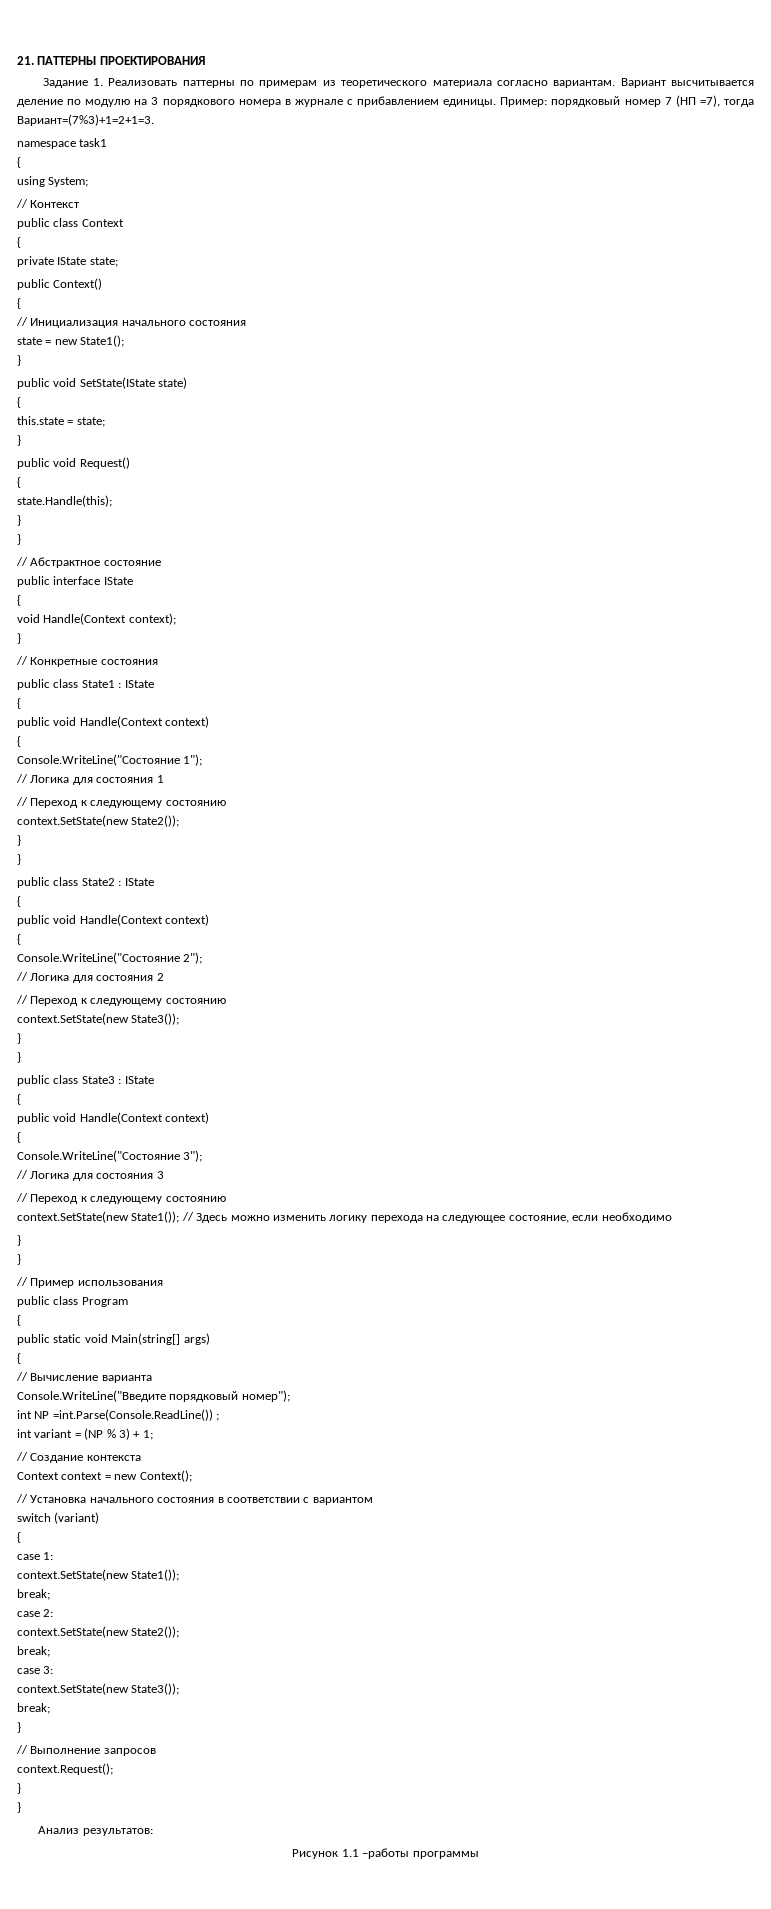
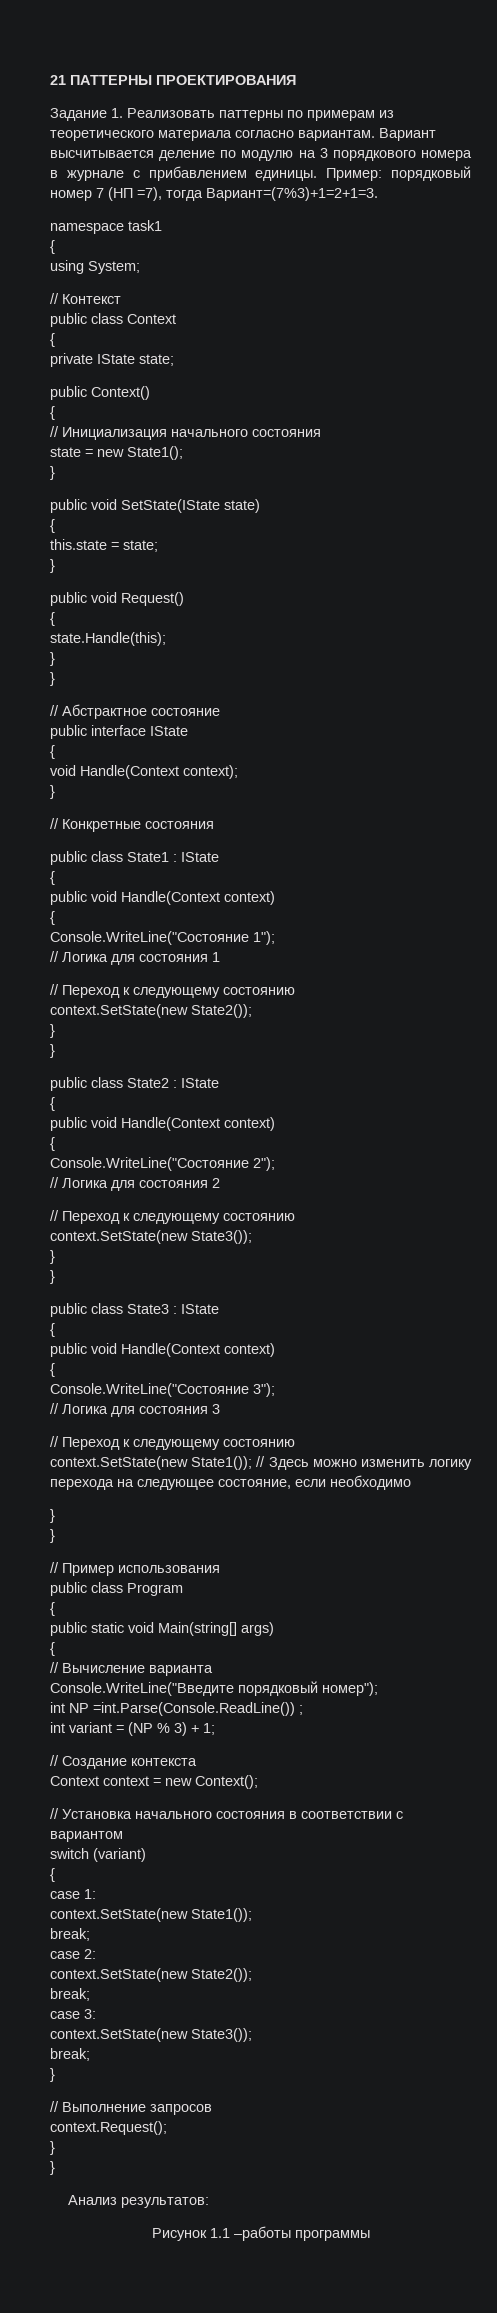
- 21. ПАТТЕРНЫ ПРОЕКТИРОВАНИЯ
+ 21 ПАТТЕРНЫ ПРОЕКТИРОВАНИЯ

